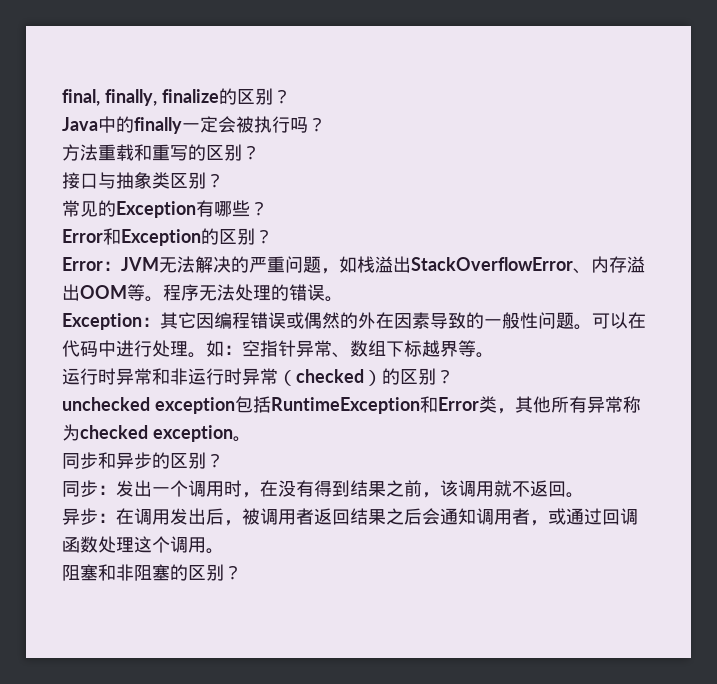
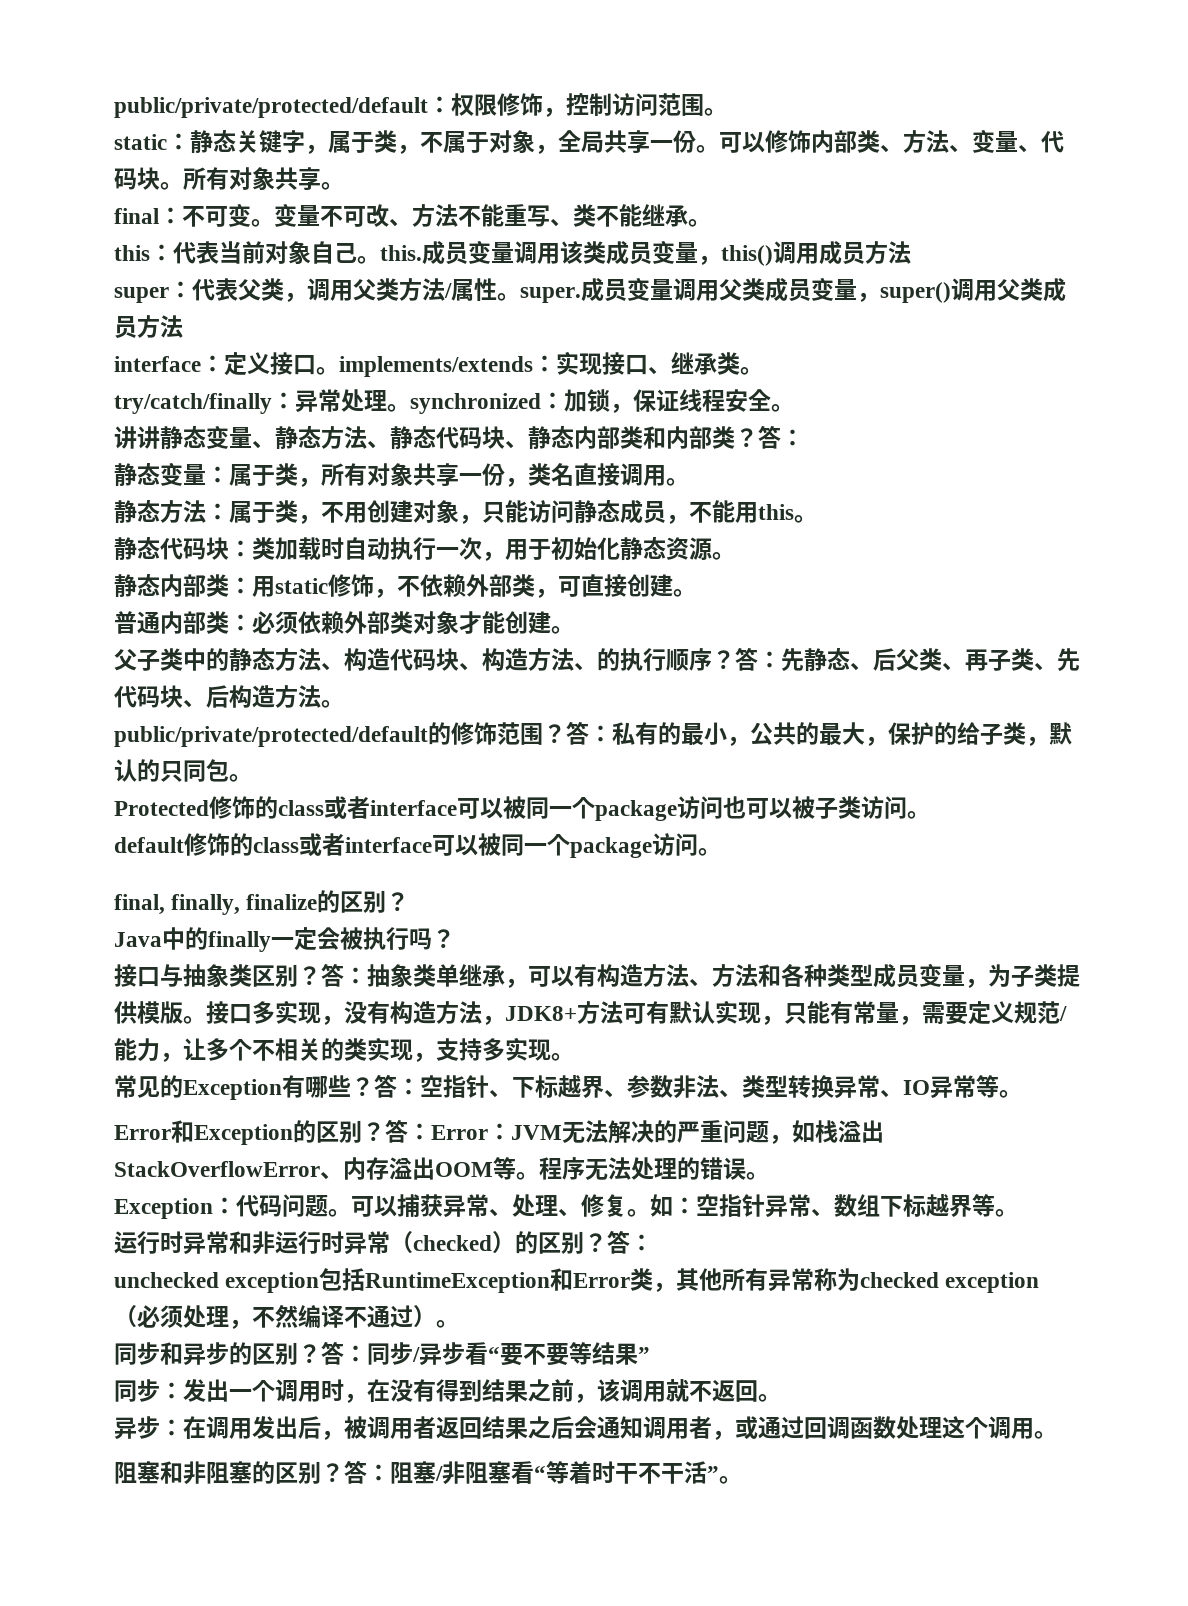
+ public/private/protected/default：权限修饰，控制访问范围。
+ static：静态关键字，属于类，不属于对象，全局共享一份。可以修饰内部类、方法、变量、代码块。所有对象共享。
+ final：不可变。变量不可改、方法不能重写、类不能继承。
+ this：代表当前对象自己。this.成员变量调用该类成员变量，this()调用成员方法
+ super：代表父类，调用父类方法/属性。super.成员变量调用父类成员变量，super()调用父类成员方法
+ interface：定义接口。implements/extends：实现接口、继承类。
+ try/catch/finally：异常处理。synchronized：加锁，保证线程安全。
+ 讲讲静态变量、静态方法、静态代码块、静态内部类和内部类？答：
+ 静态变量：属于类，所有对象共享一份，类名直接调用。
+ 静态方法：属于类，不用创建对象，只能访问静态成员，不能用this。
+ 静态代码块：类加载时自动执行一次，用于初始化静态资源。
+ 静态内部类：用static修饰，不依赖外部类，可直接创建。
+ 普通内部类：必须依赖外部类对象才能创建。
+ 父子类中的静态方法、构造代码块、构造方法、的执行顺序？答：先静态、后父类、再子类、先代码块、后构造方法。
+ public/private/protected/default的修饰范围？答：私有的最小，公共的最大，保护的给子类，默认的只同包。
+ Protected修饰的class或者interface可以被同一个package访问也可以被子类访问。
+ default修饰的class或者interface可以被同一个package访问。
- 方法重载和重写的区别？
+ 答：抽象类单继承，可以有构造方法、方法和各种类型成员变量，为子类提供模版。接口多实现，没有构造方法，JDK8+方法可有默认实现，只能有常量，需要定义规范/能力，让多个不相关的类实现，支持多实现。
+ 答：空指针、下标越界、参数非法、类型转换异常、IO异常等。
- Error和Exception的区别？
- Error：JVM无法解决的严重问题，如栈溢出StackOverflowError、内存溢出OOM等。
+ Error和Exception的区别？答：Error：JVM无法解决的严重问题，如栈溢出StackOverflowError、内存溢出OOM等。
- Exception：其它因编程错误或偶然的外在因素导致的一般性问题。可以在代码中进行处理。
+ Exception：代码问题。可以捕获异常、处理、修复。
- 运行时异常和非运行时异常（checked）的区别？
+ 运行时异常和非运行时异常（checked）的区别？答：
- unchecked exception包括RuntimeException和Error类，其他所有异常称为checked exception。
+ unchecked exception包括RuntimeException和Error类，其他所有异常称为checked exception（必须处理，不然编译不通过）。
+ 答：同步/异步看“要不要等结果”
+ 答：阻塞/非阻塞看“等着时干不干活”。

